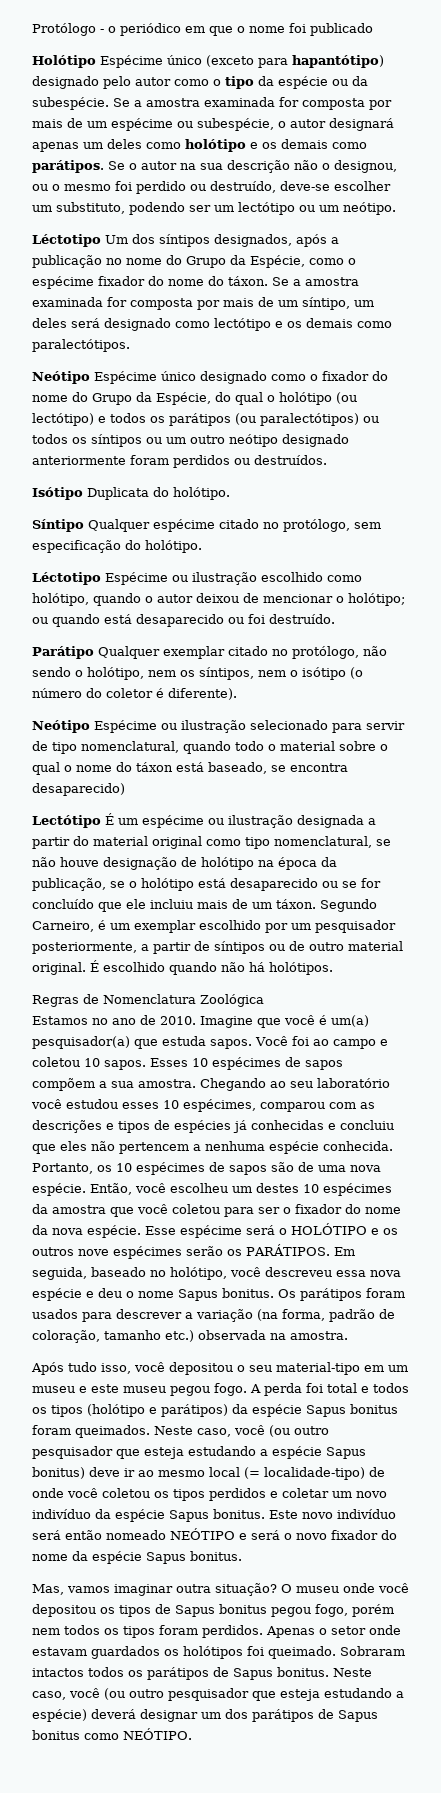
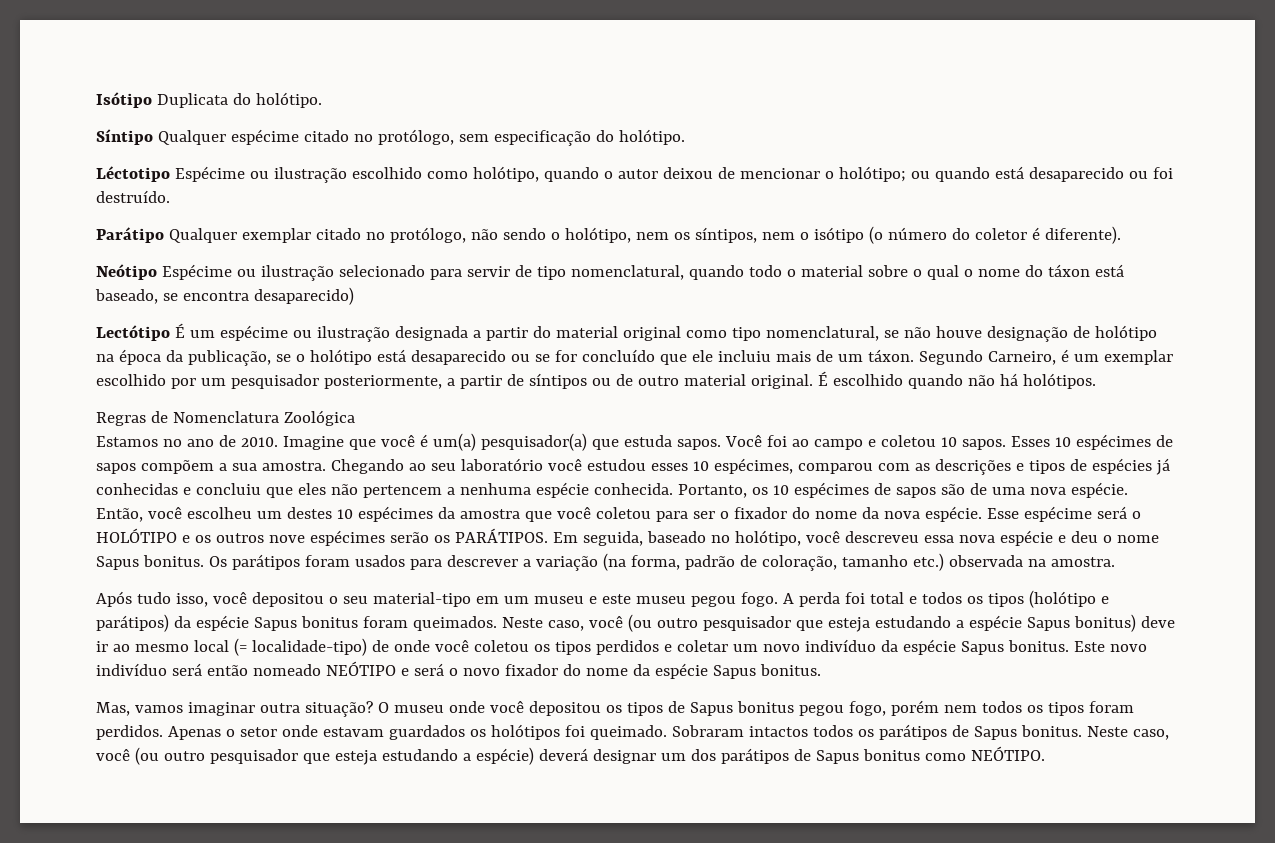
- Protólogo - o periódico em que o nome foi publicado
- Holótipo Espécime único (exceto para hapantótipo) designado pelo autor como o tipo da espécie ou da subespécie. Se a amostra examinada for composta por mais de um espécime ou subespécie, o autor designará apenas um deles como holótipo e os demais como parátipos. Se o autor na sua descrição não o designou, ou o mesmo foi perdido ou destruído, deve-se escolher um substituto, podendo ser um lectótipo ou um neótipo.
- Léctotipo Um dos síntipos designados, após a publicação no nome do Grupo da Espécie, como o espécime fixador do nome do táxon. Se a amostra examinada for composta por mais de um síntipo, um deles será designado como lectótipo e os demais como paralectótipos.
- Neótipo Espécime único designado como o fixador do nome do Grupo da Espécie, do qual o holótipo (ou lectótipo) e todos os parátipos (ou paralectótipos) ou todos os síntipos ou um outro neótipo designado anteriormente foram perdidos ou destruídos.

